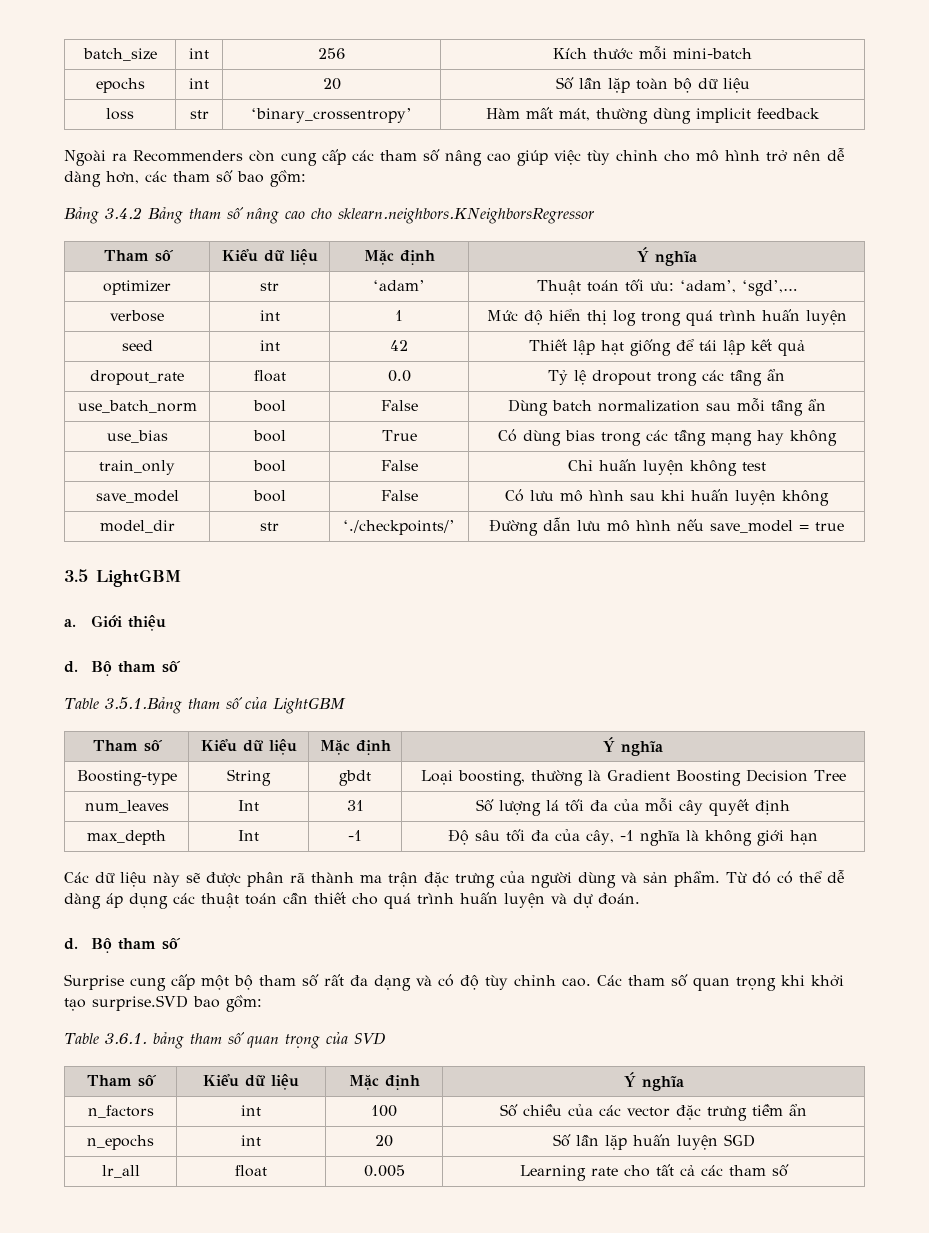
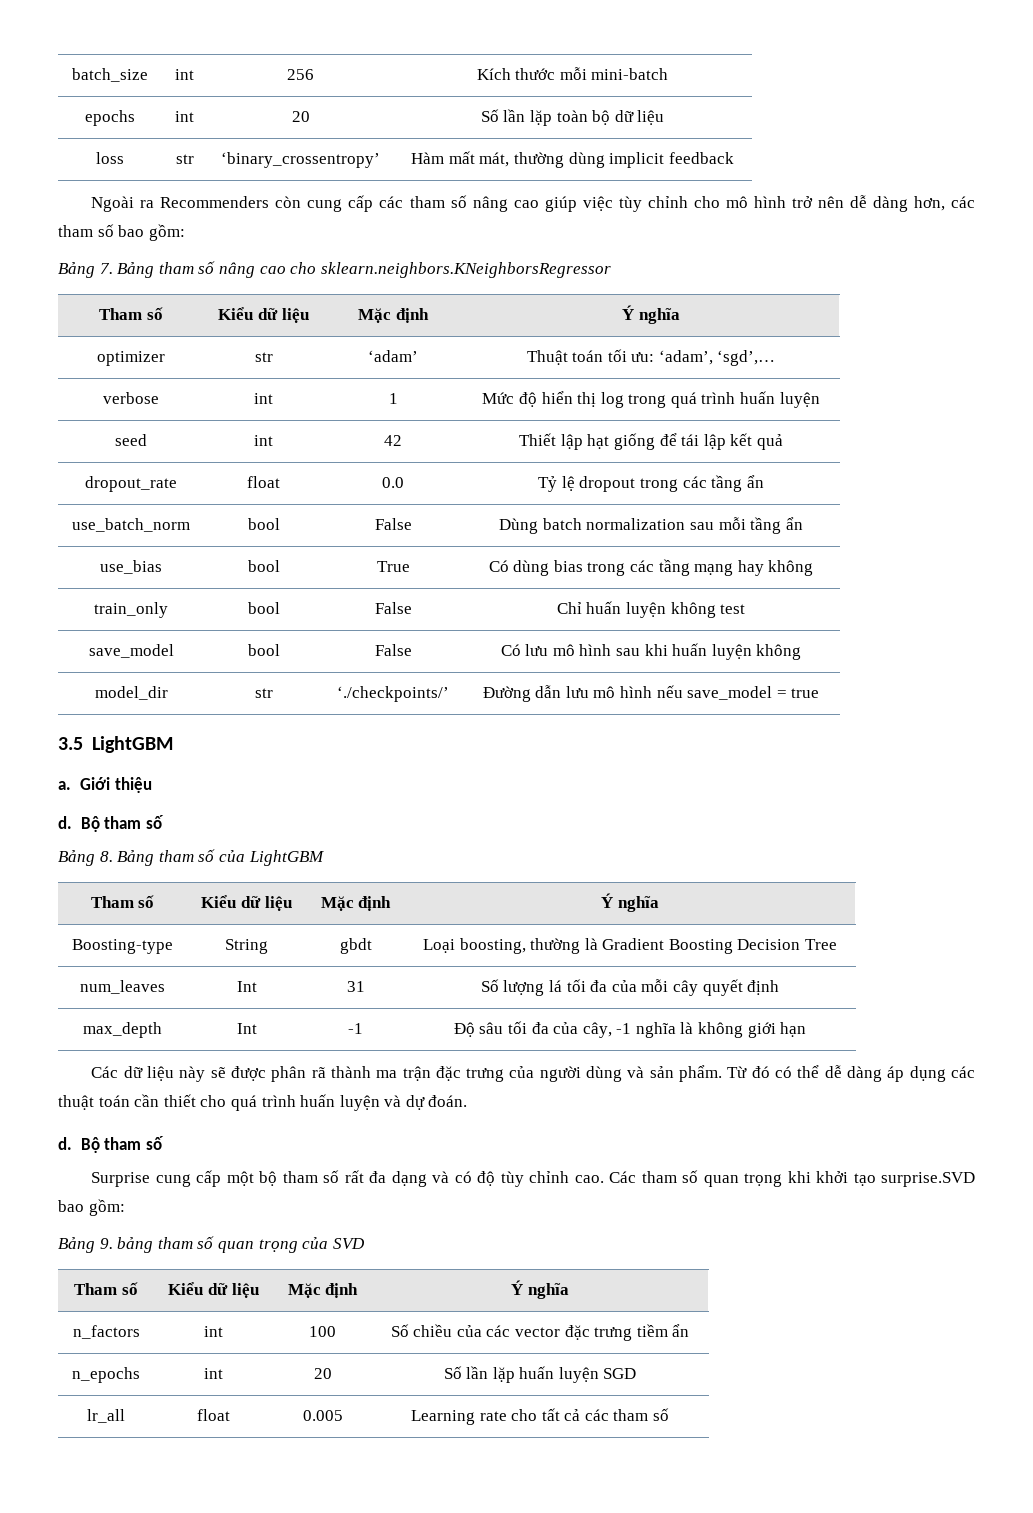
- Bảng 3.4.2 Bảng tham số nâng cao cho sklearn.neighbors.KNeighborsRegressor
+ Bảng 7. Bảng tham số nâng cao cho sklearn.neighbors.KNeighborsRegressor
- Table 3.5.1.Bảng tham số của LightGBM
+ Bảng 8. Bảng tham số của LightGBM
- Table 3.6.1. bảng tham số quan trọng của SVD
+ Bảng 9. bảng tham số quan trọng của SVD

